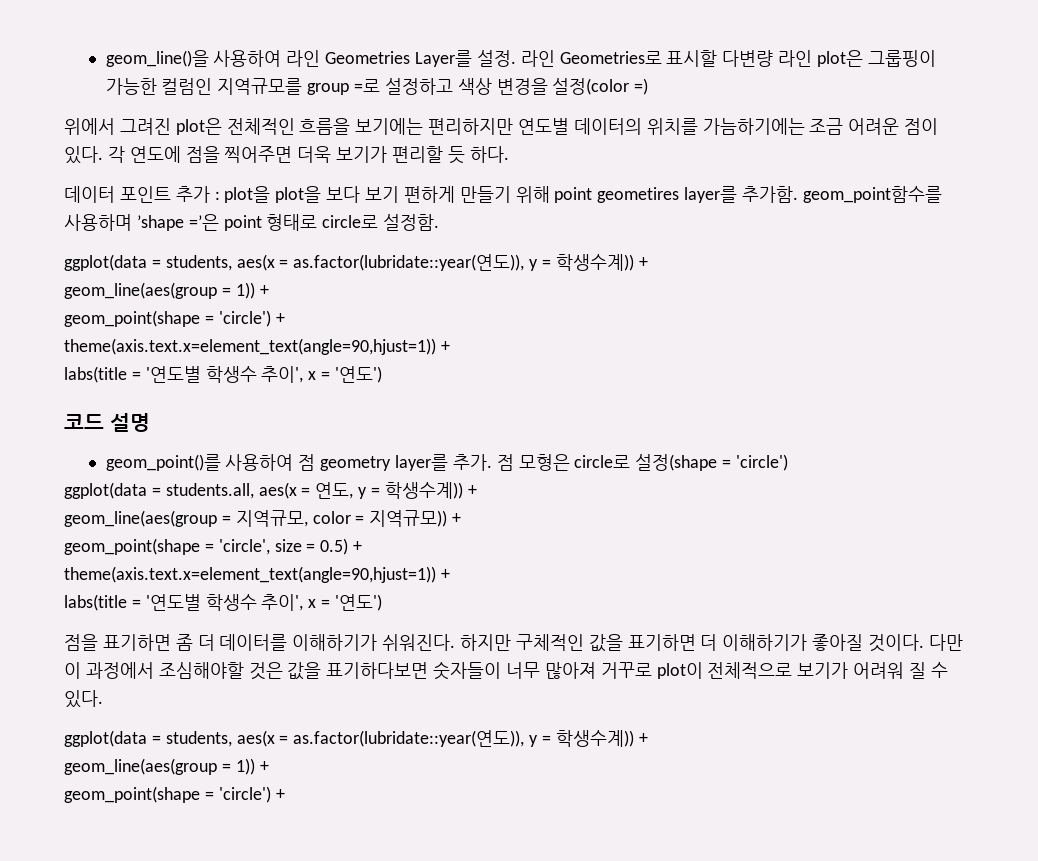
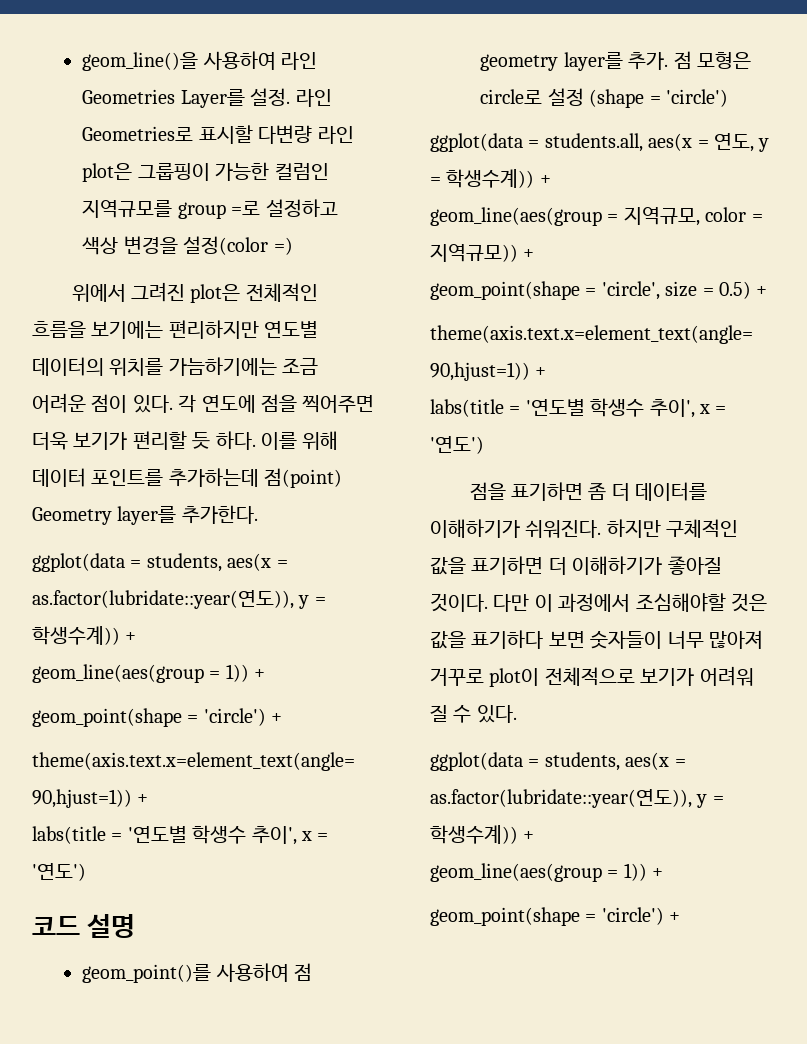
- 각 연도에 점을 찍어주면 더욱 보기가 편리할 듯 하다.
- 데이터 포인트 추가 : plot을 plot을 보다 보기 편하게 만들기 위해 point geometires layer를 추가함. geom_point함수를 사용하며 ’shape =’은 point 형태로 circle로 설정함.
+ 각 연도에 점을 찍어주면 더욱 보기가 편리할 듯 하다. 이를 위해 데이터 포인트를 추가하는데 점(point) Geometry layer를 추가한다.
- 점 모형은 circle로 설정(shape = 'circle')
+ 점 모형은 circle로 설정 (shape = 'circle')
- 다만 이 과정에서 조심해야할 것은 값을 표기하다보면 숫자들이 너무 많아져 거꾸로 plot이 전체적으로 보기가 어려워 질 수 있다.
+ 다만 이 과정에서 조심해야할 것은 값을 표기하다 보면 숫자들이 너무 많아져 거꾸로 plot이 전체적으로 보기가 어려워 질 수 있다.

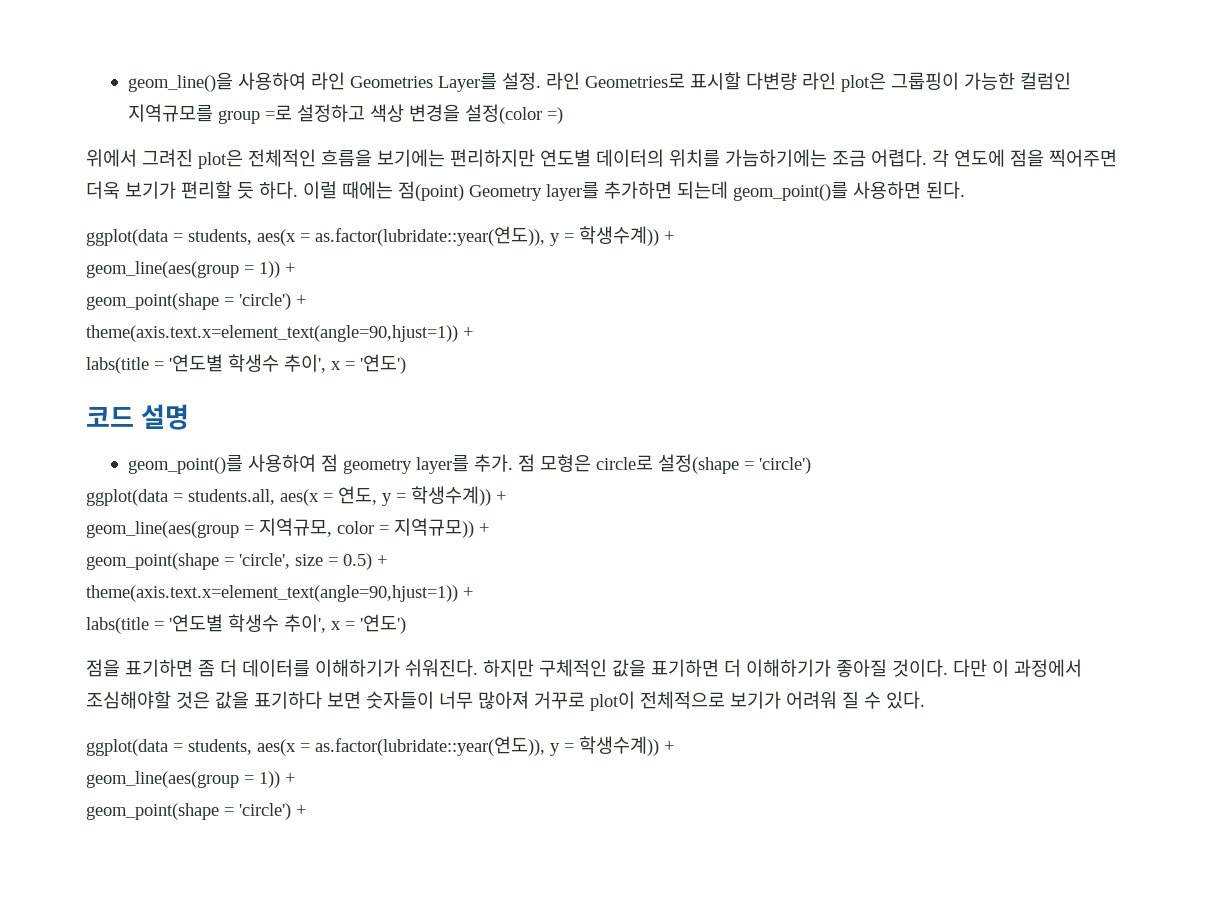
- 위에서 그려진 plot은 전체적인 흐름을 보기에는 편리하지만 연도별 데이터의 위치를 가늠하기에는 조금 어려운 점이 있다.
+ 위에서 그려진 plot은 전체적인 흐름을 보기에는 편리하지만 연도별 데이터의 위치를 가늠하기에는 조금 어렵다.
- 이를 위해 데이터 포인트를 추가하는데 점(point) Geometry layer를 추가한다.
+ 이럴 때에는 점(point) Geometry layer를 추가하면 되는데 geom_point()를 사용하면 된다.
- 점 모형은 circle로 설정 (shape = 'circle')
+ 점 모형은 circle로 설정(shape = 'circle')

